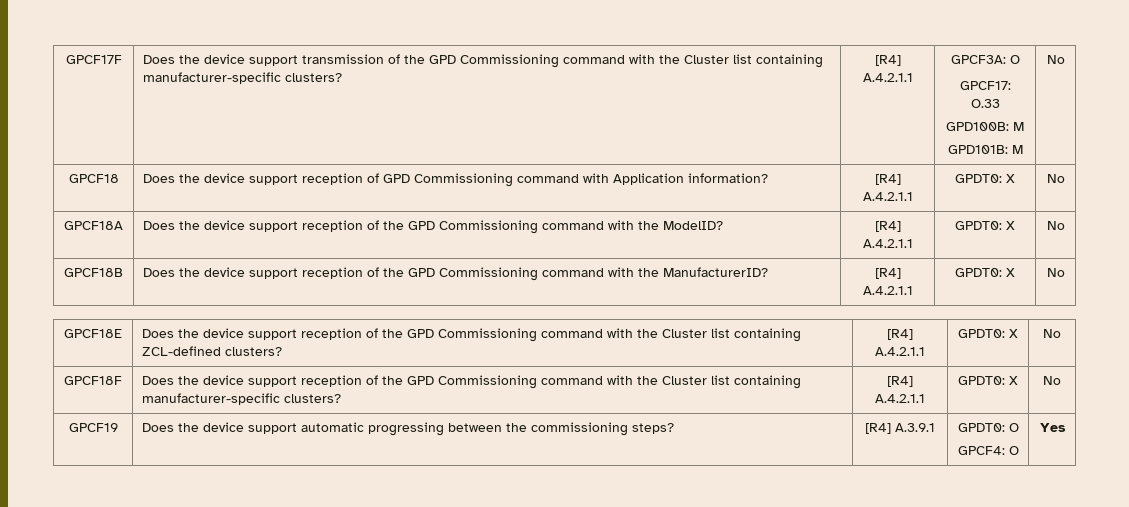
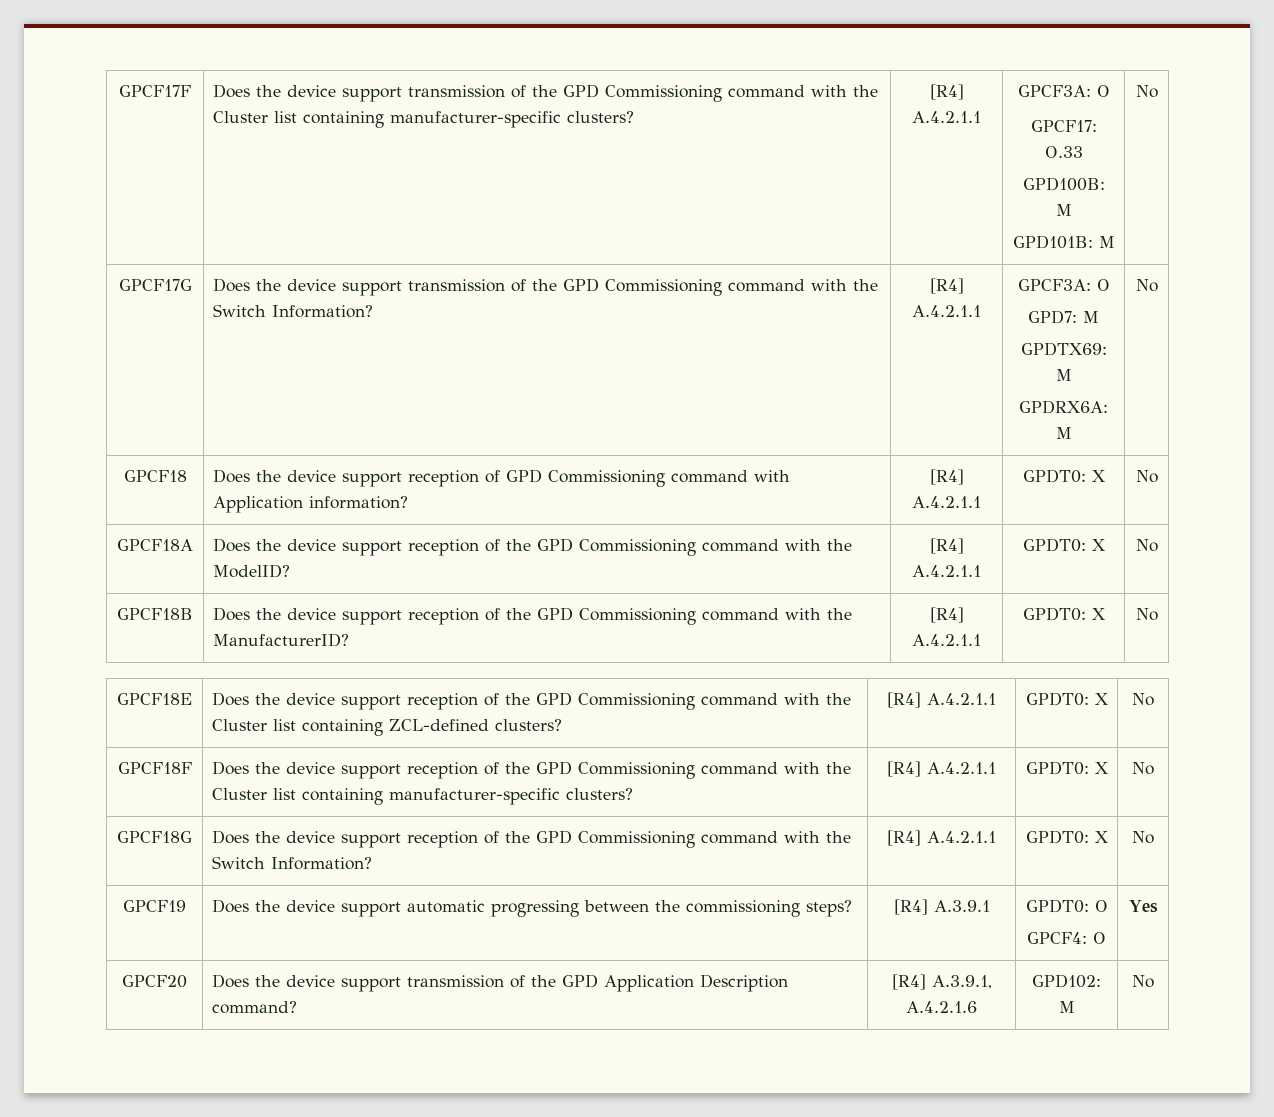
+ GPCF17G | Does the device support transmission of the GPD Commissioning command with the Switch Information? | [R4] A.4.2.1.1 | GPCF3A: O
+ GPD7: M
+ GPDTX69: M
+ GPDRX6A: M | No
+ GPCF18G | Does the device support reception of the GPD Commissioning command with the Switch Information? | [R4] A.4.2.1.1 | GPDT0: X | No
+ GPCF20 | Does the device support transmission of the GPD Application Description command? | [R4] A.3.9.1, A.4.2.1.6 | GPD102: M | No

